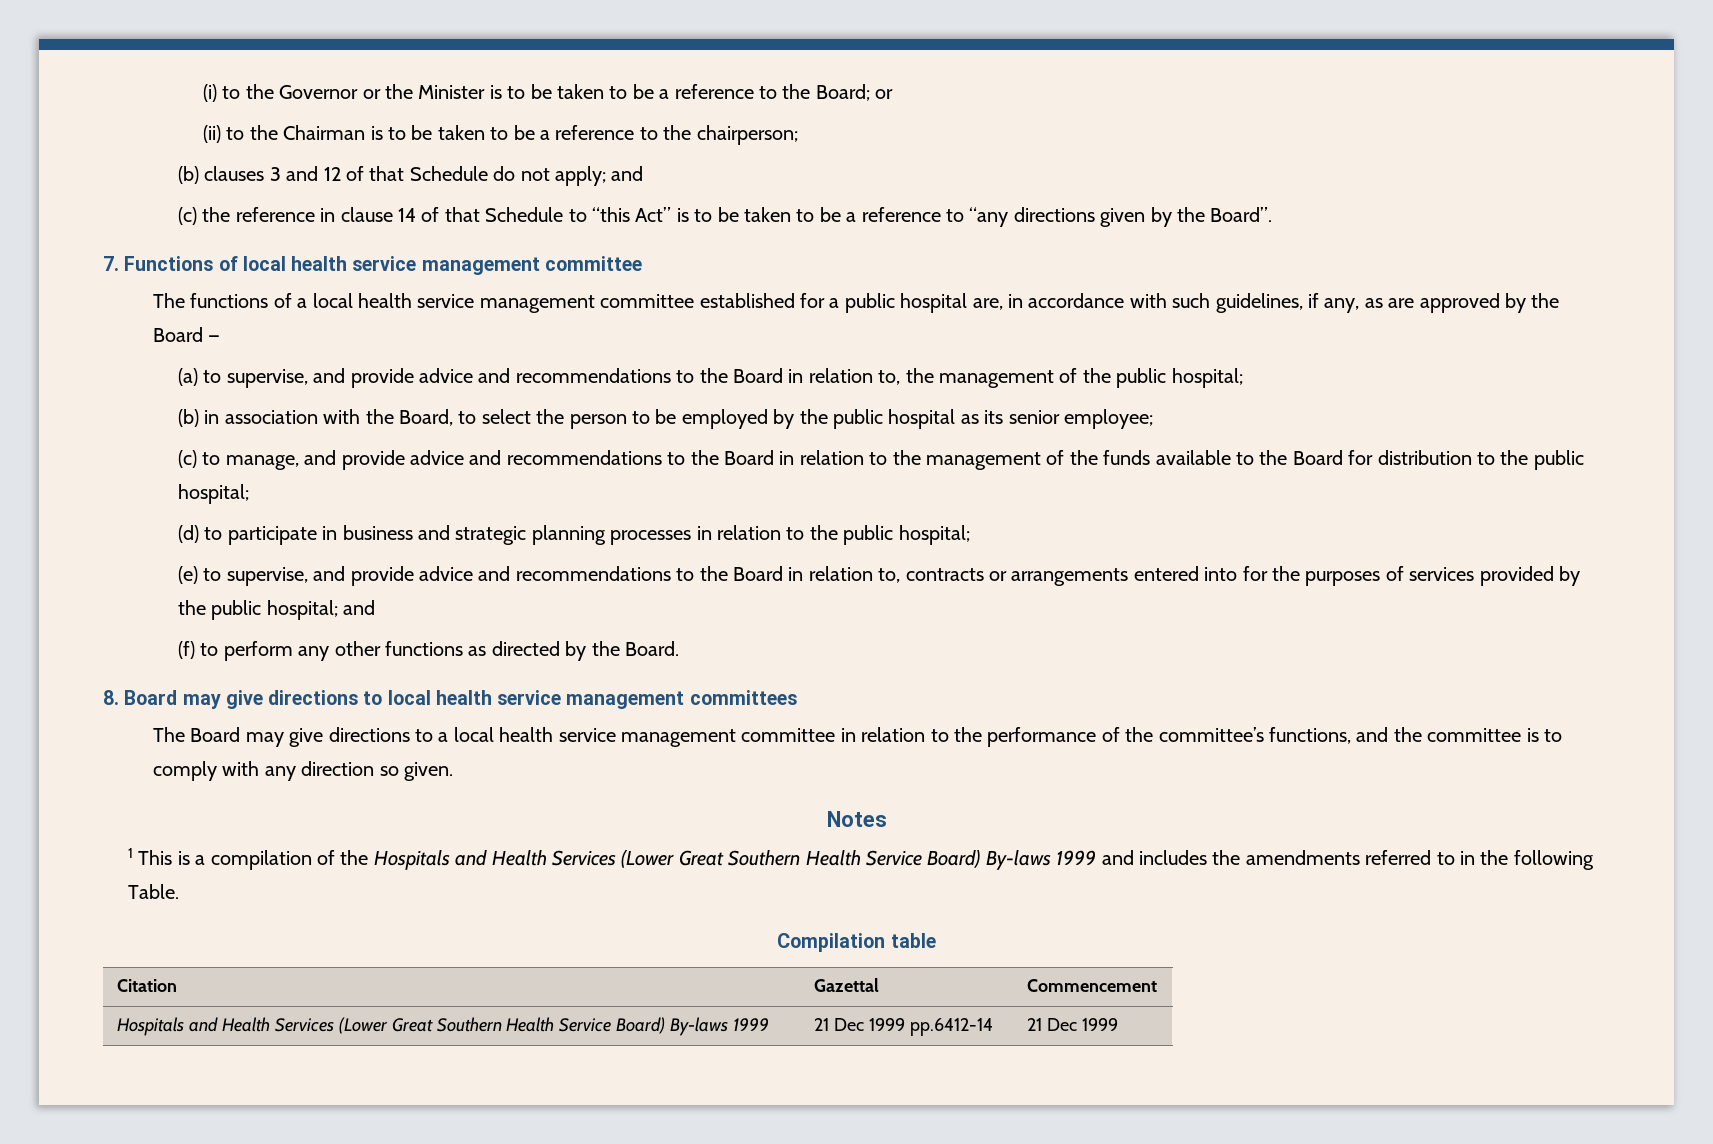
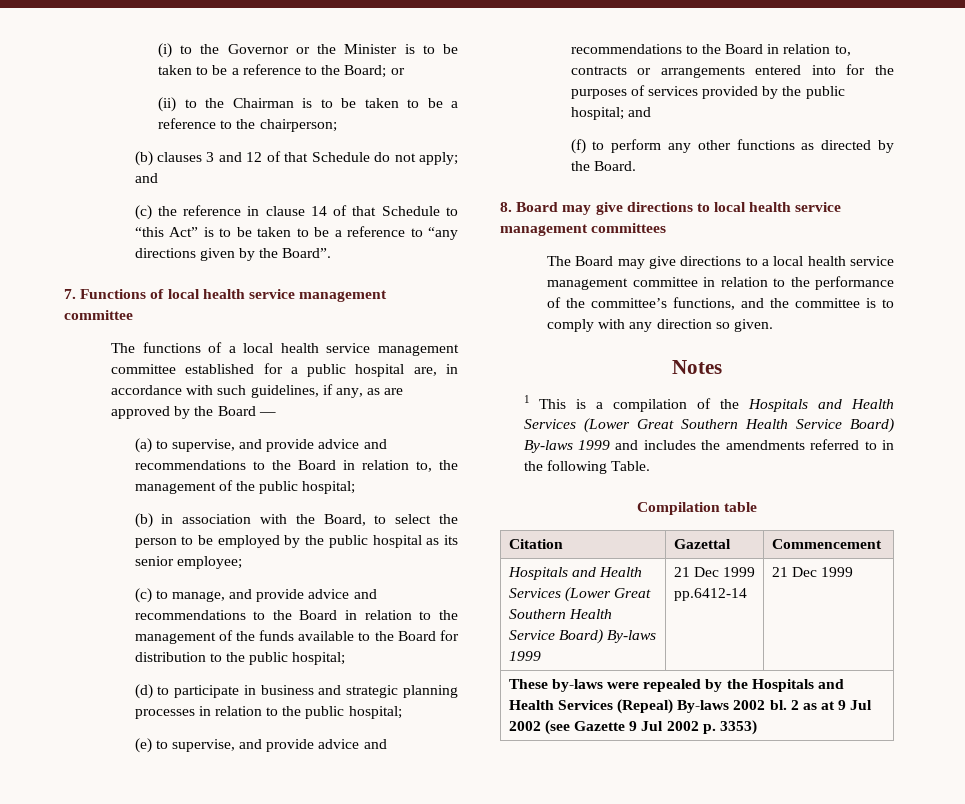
+ These by-laws were repealed by the Hospitals and Health Services (Repeal) By-laws 2002 bl. 2 as at 9 Jul 2002 (see Gazette 9 Jul 2002 p. 3353)

